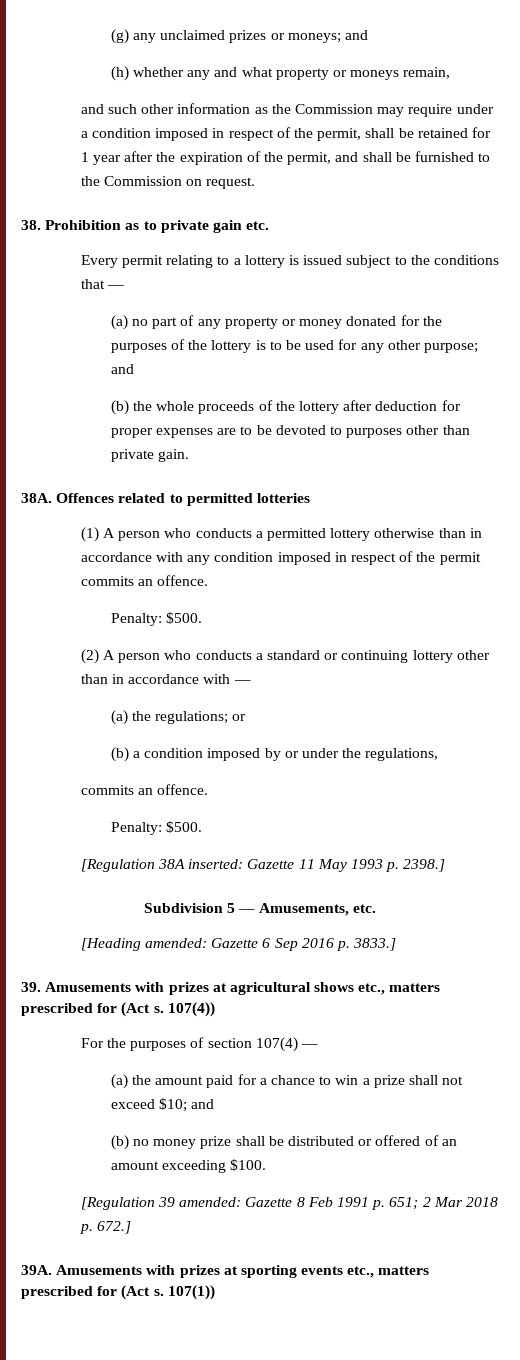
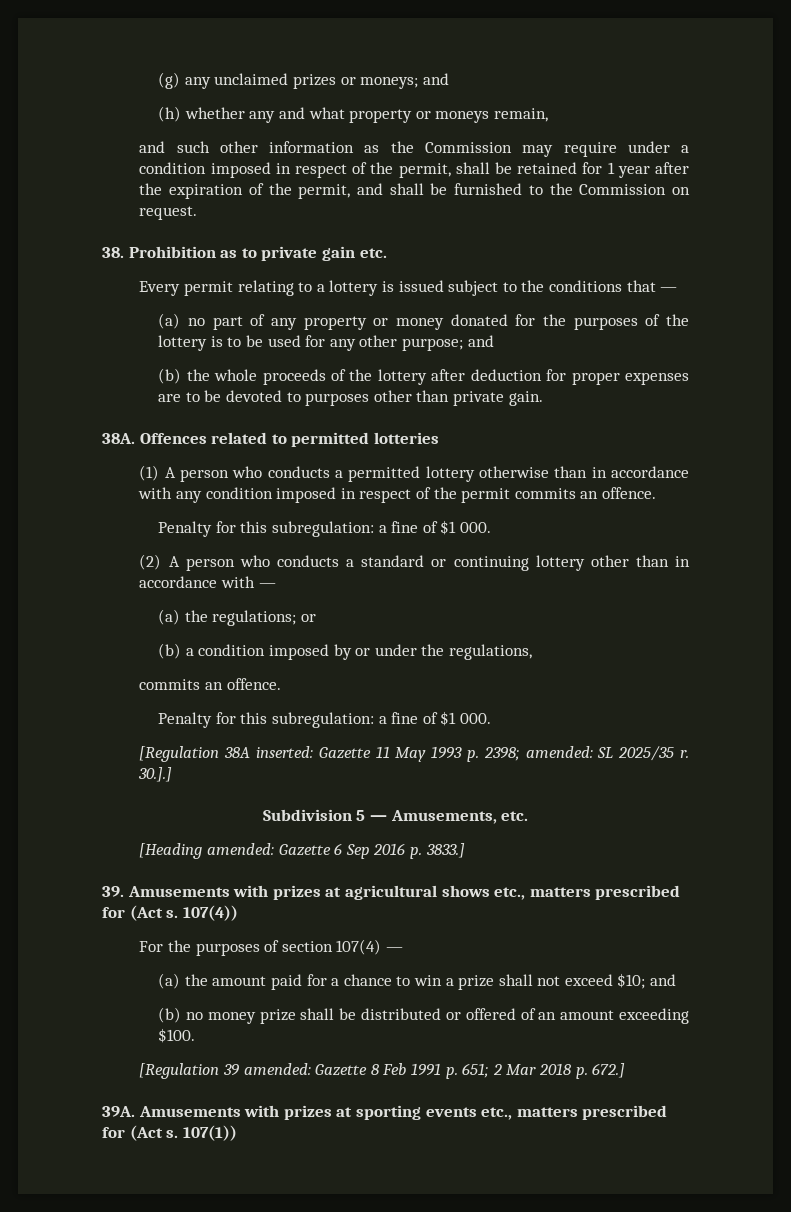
  (1) A person who conducts a permitted lottery otherwise than in accordance with any condition imposed in respect of the permit commits an offence.
- Penalty: $500.
+ Penalty for this subregulation: a fine of $1 000.
  (b) a condition imposed by or under the regulations,
  commits an offence.
- Penalty: $500.
+ Penalty for this subregulation: a fine of $1 000.
- [Regulation 38A inserted: Gazette 11 May 1993 p. 2398.]
+ [Regulation 38A inserted: Gazette 11 May 1993 p. 2398; amended: SL 2025/35 r. 30.].]

